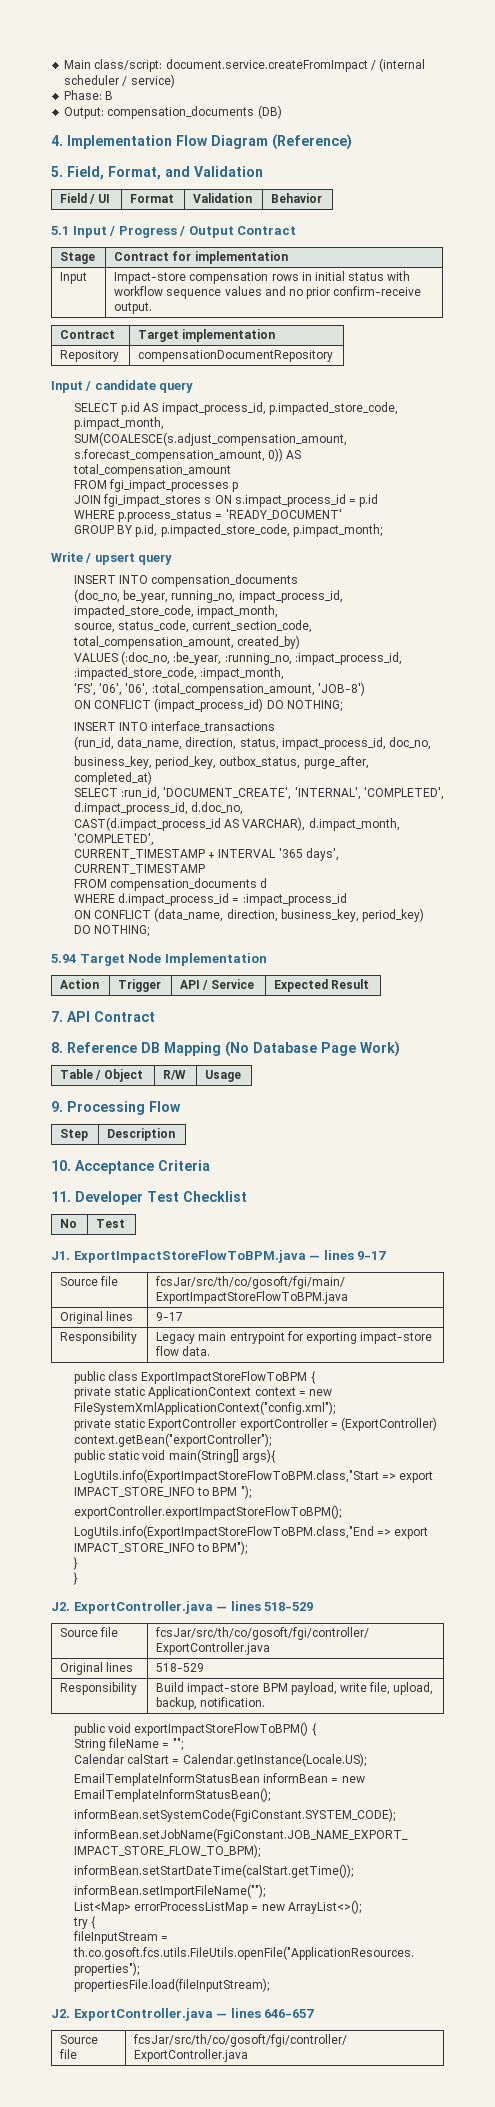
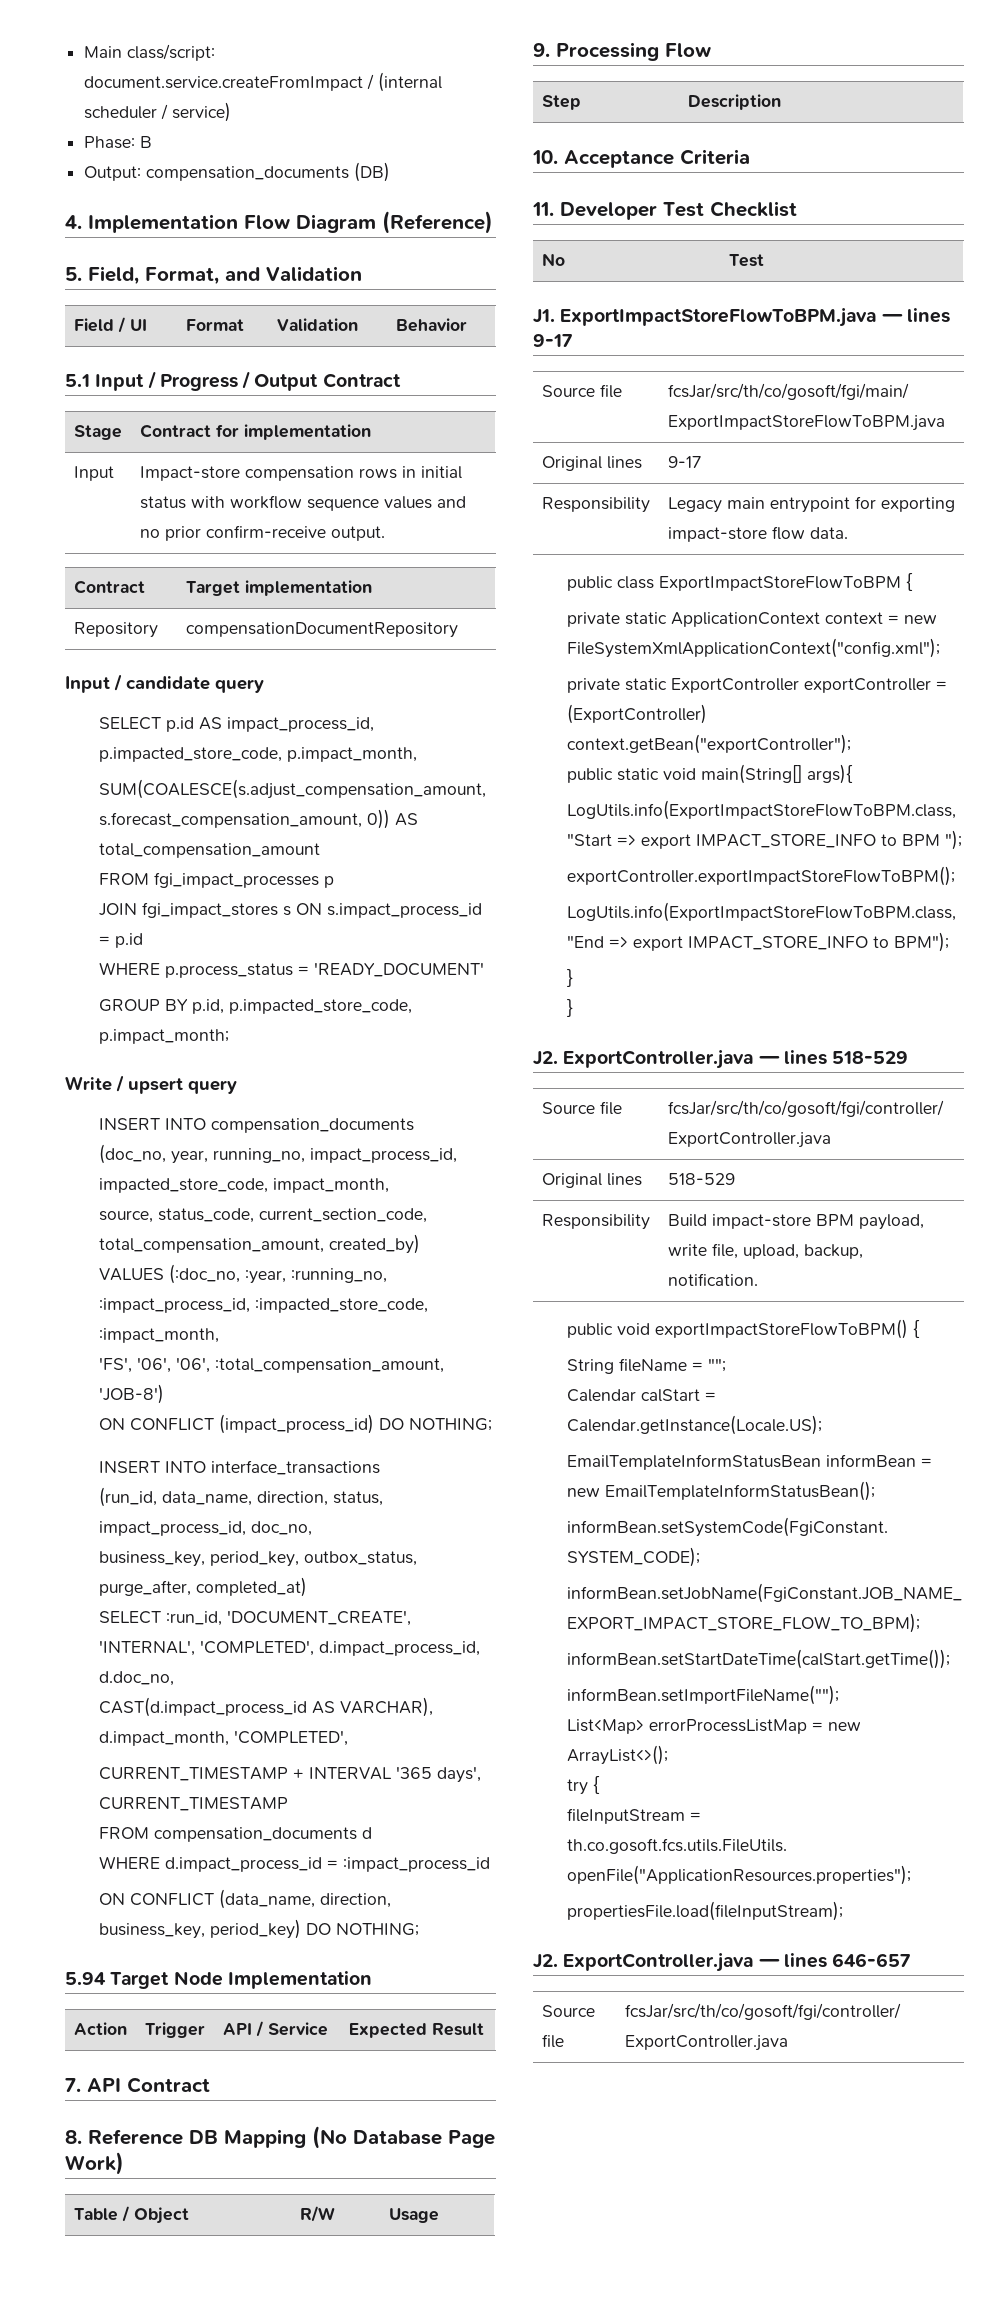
- (doc_no, be_year, running_no, impact_process_id, impacted_store_code, impact_month,
+ (doc_no, year, running_no, impact_process_id, impacted_store_code, impact_month,
- VALUES (:doc_no, :be_year, :running_no, :impact_process_id, :impacted_store_code, :impact_month,
+ VALUES (:doc_no, :year, :running_no, :impact_process_id, :impacted_store_code, :impact_month,

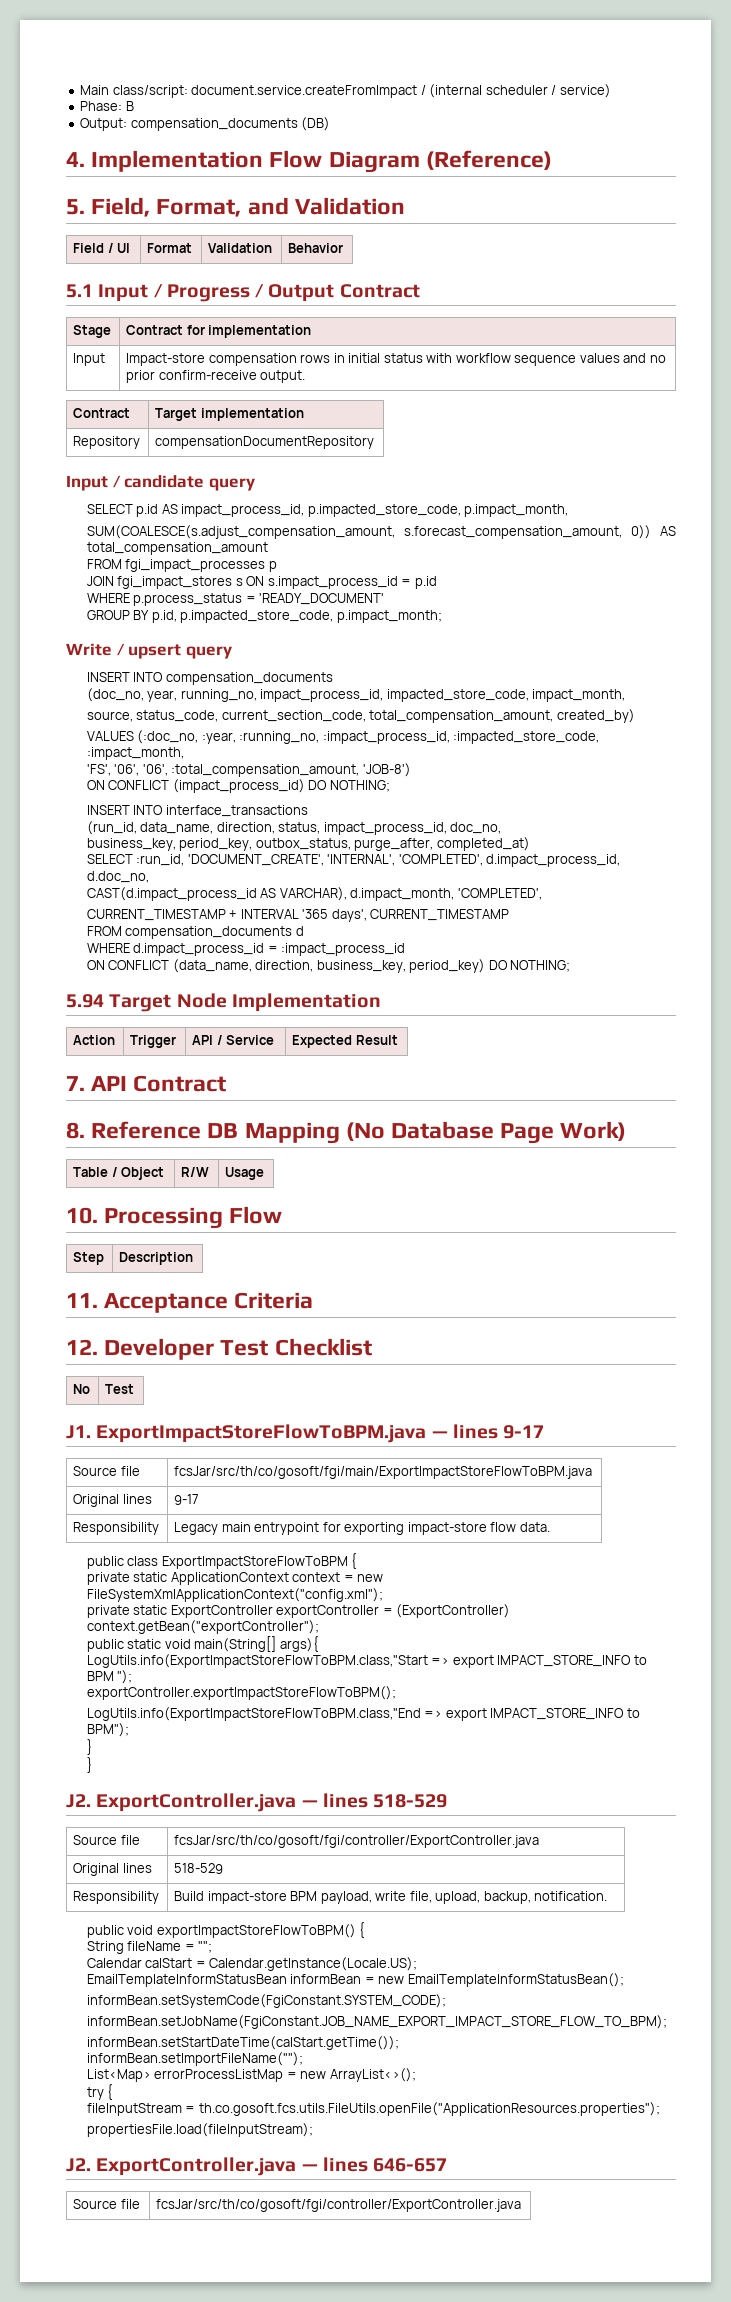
- 9. Processing Flow
+ 10. Processing Flow
- 10. Acceptance Criteria
+ 11. Acceptance Criteria
- 11. Developer Test Checklist
+ 12. Developer Test Checklist

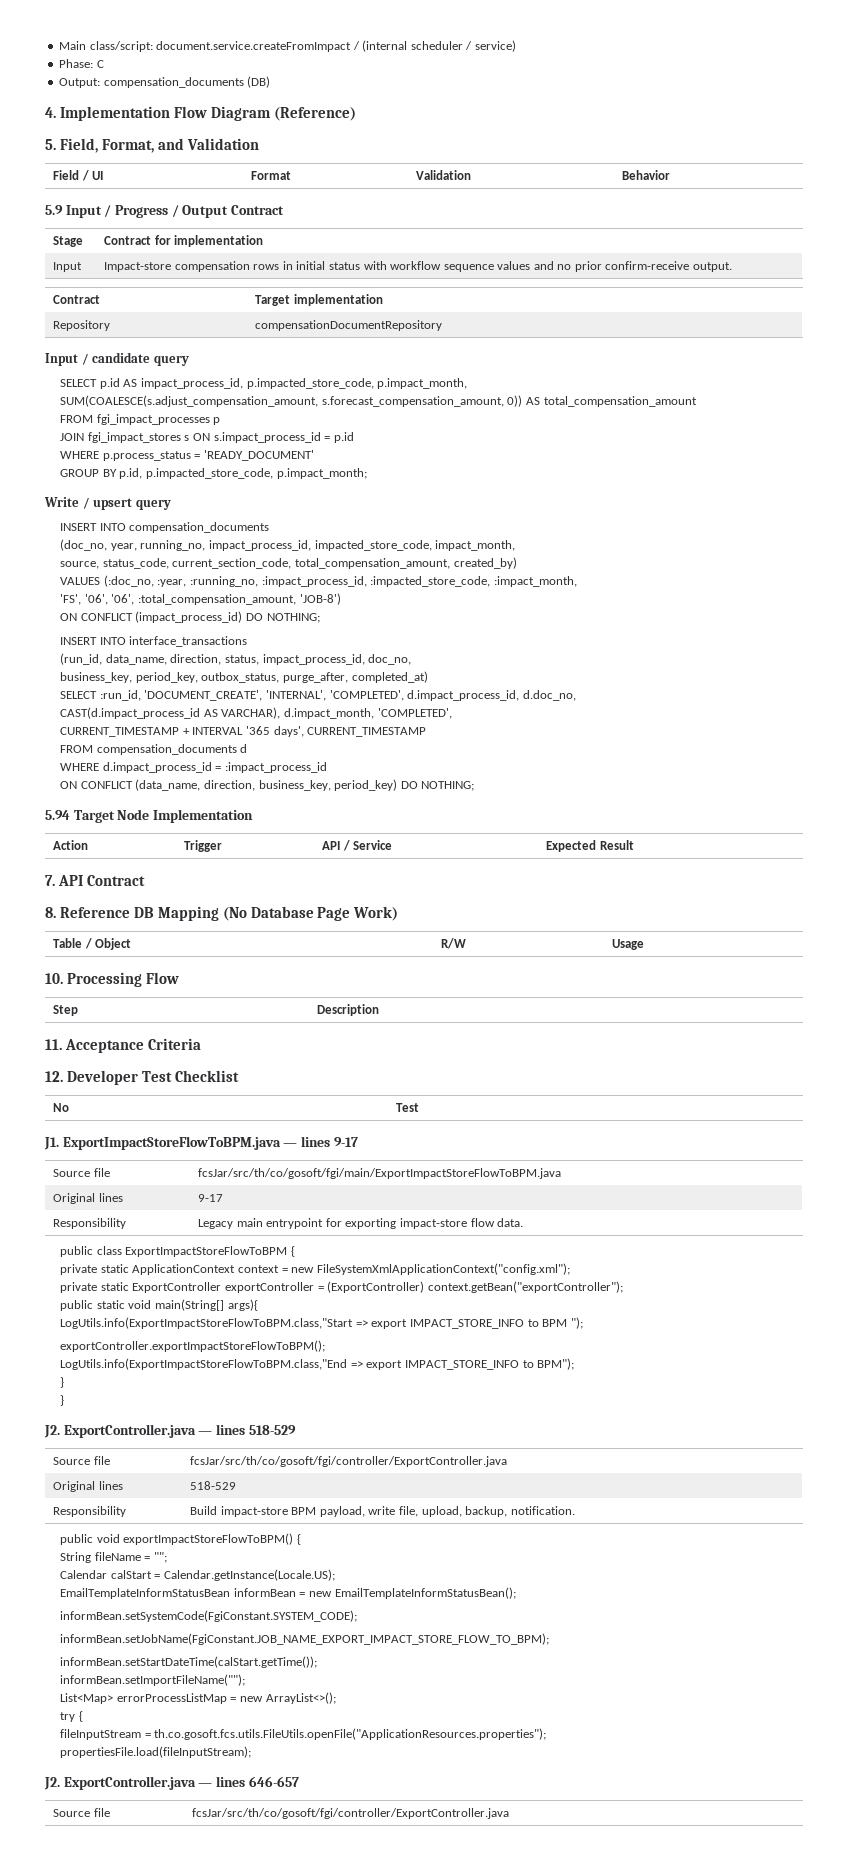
- Phase: B
+ Phase: C
- 5.1 Input / Progress / Output Contract
+ 5.9 Input / Progress / Output Contract

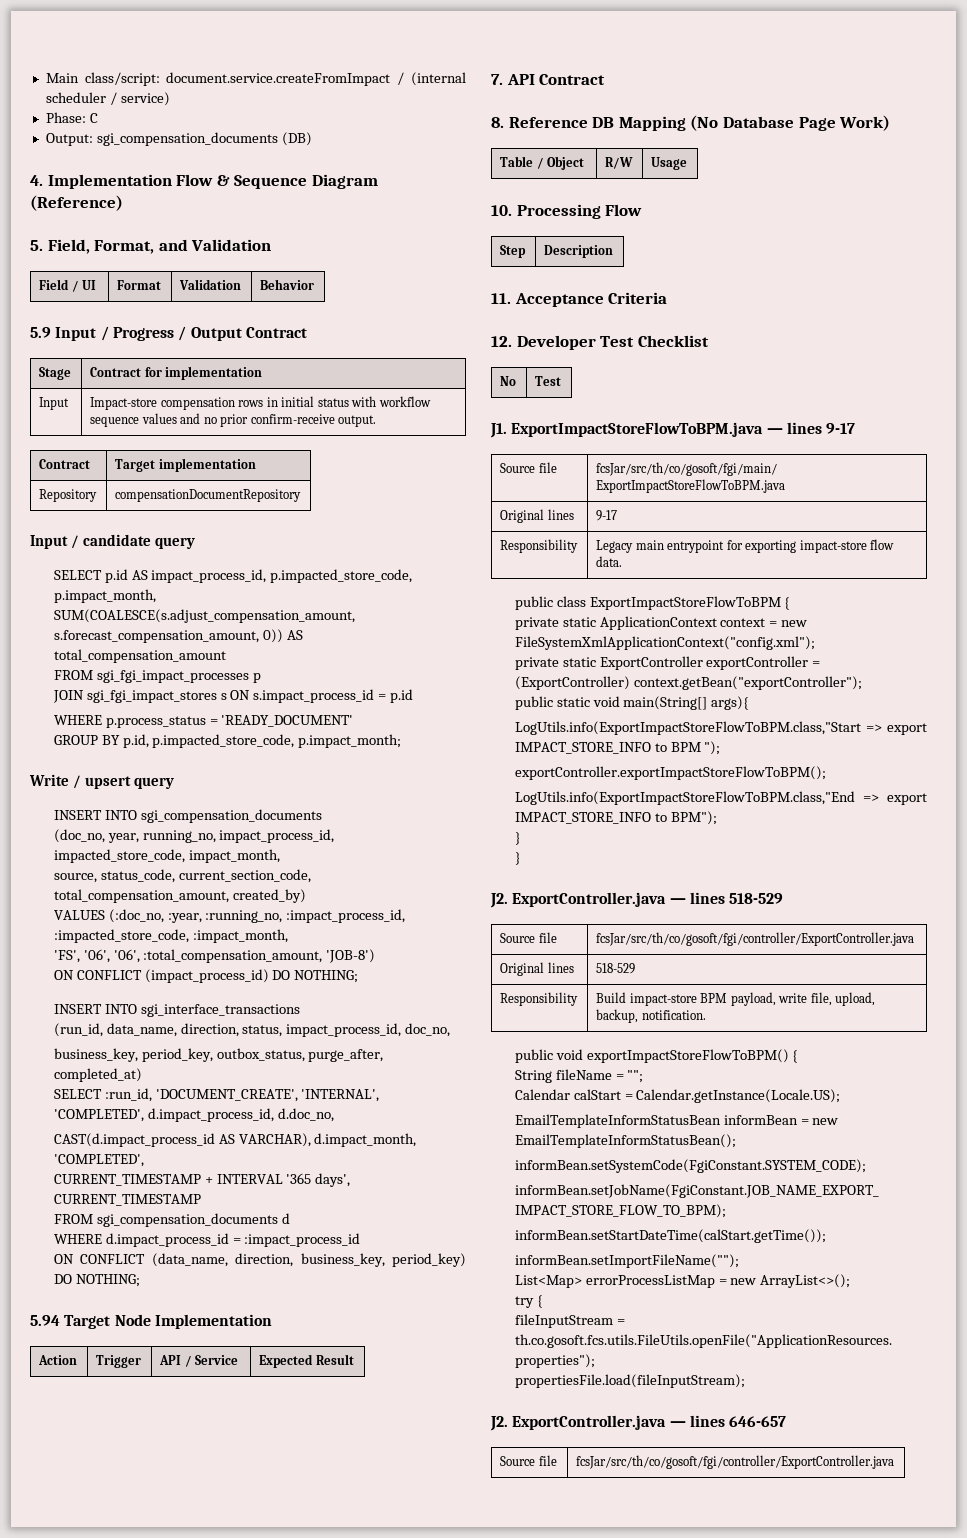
- Output: compensation_documents (DB)
+ Output: sgi_compensation_documents (DB)
- 4. Implementation Flow Diagram (Reference)
+ 4. Implementation Flow & Sequence Diagram (Reference)
- FROM fgi_impact_processes p
+ FROM sgi_fgi_impact_processes p
- JOIN fgi_impact_stores s ON s.impact_process_id = p.id
+ JOIN sgi_fgi_impact_stores s ON s.impact_process_id = p.id
- INSERT INTO compensation_documents
+ INSERT INTO sgi_compensation_documents
- INSERT INTO interface_transactions
+ INSERT INTO sgi_interface_transactions
- FROM compensation_documents d
+ FROM sgi_compensation_documents d

